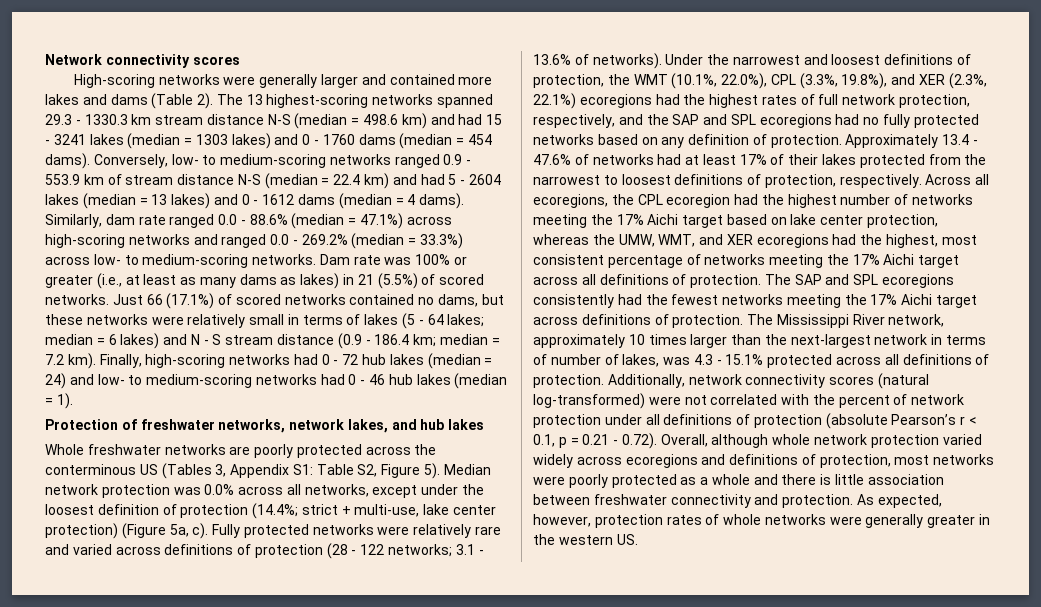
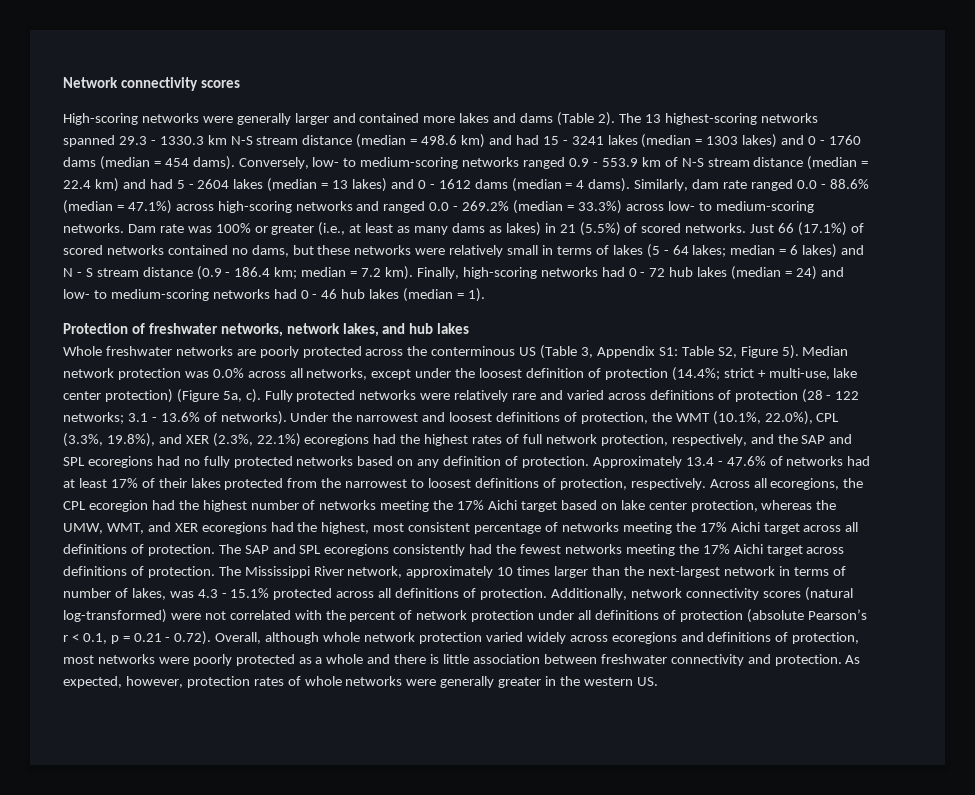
- The 13 highest-scoring networks spanned 29.3 - 1330.3 km stream distance N-S (median = 498.6 km) and had 15 - 3241 lakes (median = 1303 lakes) and 0 - 1760 dams (median = 454 dams).
+ The 13 highest-scoring networks spanned 29.3 - 1330.3 km N-S stream distance (median = 498.6 km) and had 15 - 3241 lakes (median = 1303 lakes) and 0 - 1760 dams (median = 454 dams).
- Conversely, low- to medium-scoring networks ranged 0.9 - 553.9 km of stream distance N-S (median = 22.4 km) and had 5 - 2604 lakes (median = 13 lakes) and 0 - 1612 dams (median = 4 dams).
+ Conversely, low- to medium-scoring networks ranged 0.9 - 553.9 km of N-S stream distance (median = 22.4 km) and had 5 - 2604 lakes (median = 13 lakes) and 0 - 1612 dams (median = 4 dams).
- Whole freshwater networks are poorly protected across the conterminous US (Tables 3, Appendix S1: Table S2, Figure 5).
+ Whole freshwater networks are poorly protected across the conterminous US (Table 3, Appendix S1: Table S2, Figure 5).

